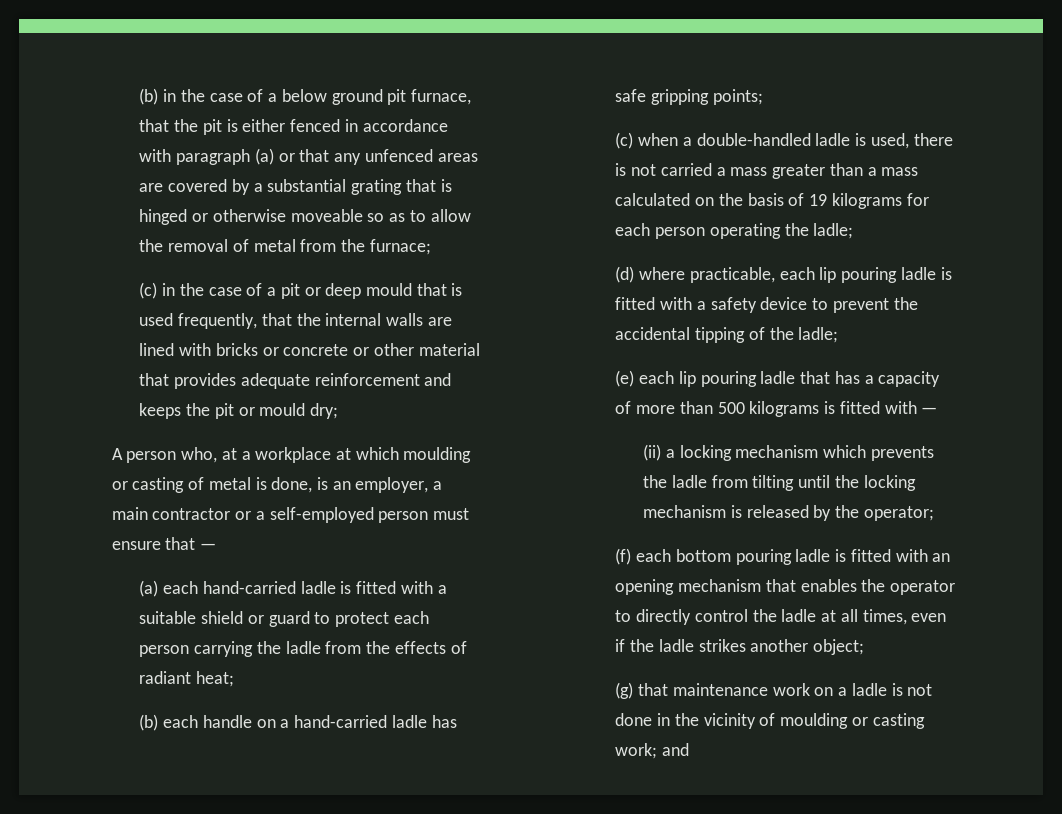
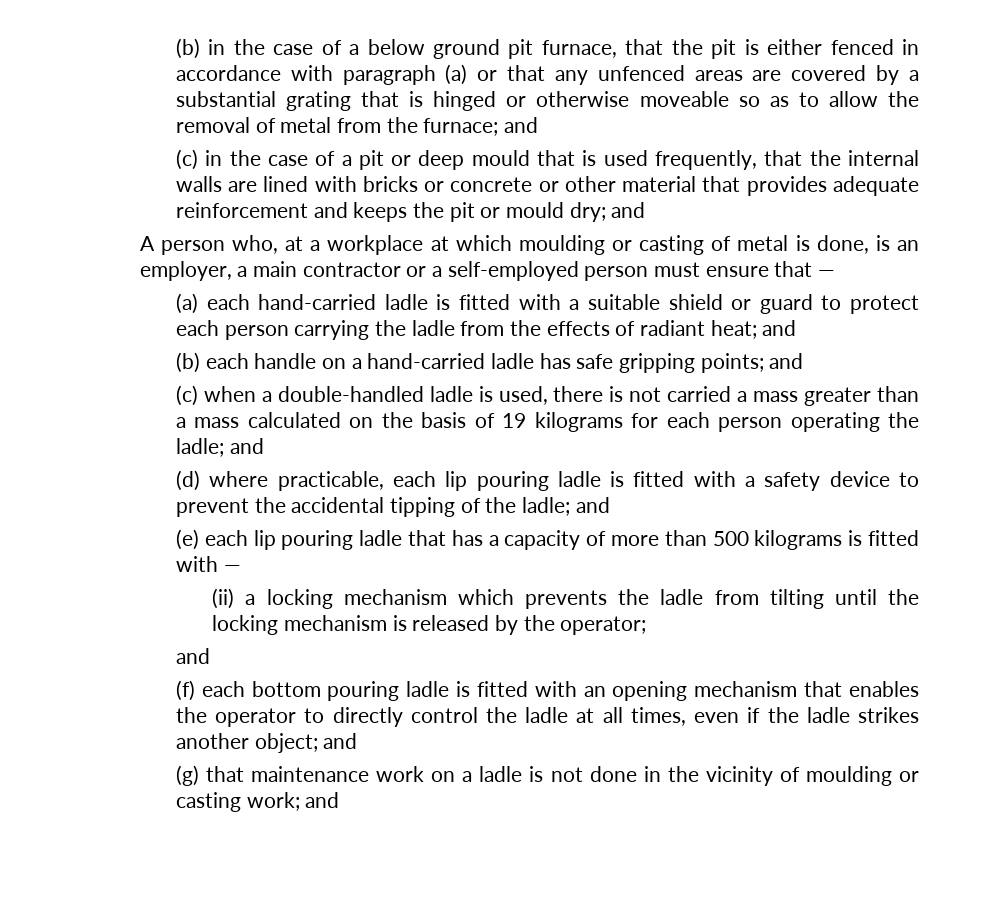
- (b) in the case of a below ground pit furnace, that the pit is either fenced in accordance with paragraph (a) or that any unfenced areas are covered by a substantial grating that is hinged or otherwise moveable so as to allow the removal of metal from the furnace;
+ (b) in the case of a below ground pit furnace, that the pit is either fenced in accordance with paragraph (a) or that any unfenced areas are covered by a substantial grating that is hinged or otherwise moveable so as to allow the removal of metal from the furnace; and
- (c) in the case of a pit or deep mould that is used frequently, that the internal walls are lined with bricks or concrete or other material that provides adequate reinforcement and keeps the pit or mould dry;
+ (c) in the case of a pit or deep mould that is used frequently, that the internal walls are lined with bricks or concrete or other material that provides adequate reinforcement and keeps the pit or mould dry; and
- (a) each hand-carried ladle is fitted with a suitable shield or guard to protect each person carrying the ladle from the effects of radiant heat;
+ (a) each hand-carried ladle is fitted with a suitable shield or guard to protect each person carrying the ladle from the effects of radiant heat; and
- (b) each handle on a hand-carried ladle has safe gripping points;
+ (b) each handle on a hand-carried ladle has safe gripping points; and
- (c) when a double-handled ladle is used, there is not carried a mass greater than a mass calculated on the basis of 19 kilograms for each person operating the ladle;
+ (c) when a double-handled ladle is used, there is not carried a mass greater than a mass calculated on the basis of 19 kilograms for each person operating the ladle; and
- (d) where practicable, each lip pouring ladle is fitted with a safety device to prevent the accidental tipping of the ladle;
+ (d) where practicable, each lip pouring ladle is fitted with a safety device to prevent the accidental tipping of the ladle; and
  (ii) a locking mechanism which prevents the ladle from tilting until the locking mechanism is released by the operator;
+ and
- (f) each bottom pouring ladle is fitted with an opening mechanism that enables the operator to directly control the ladle at all times, even if the ladle strikes another object;
+ (f) each bottom pouring ladle is fitted with an opening mechanism that enables the operator to directly control the ladle at all times, even if the ladle strikes another object; and

